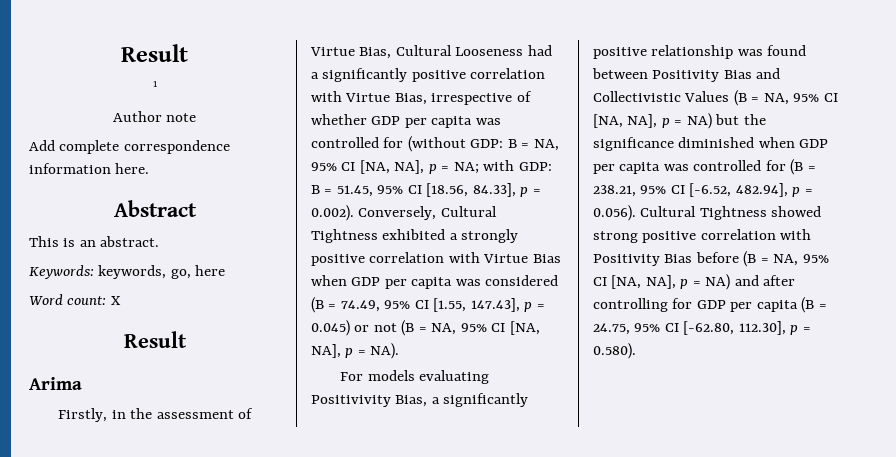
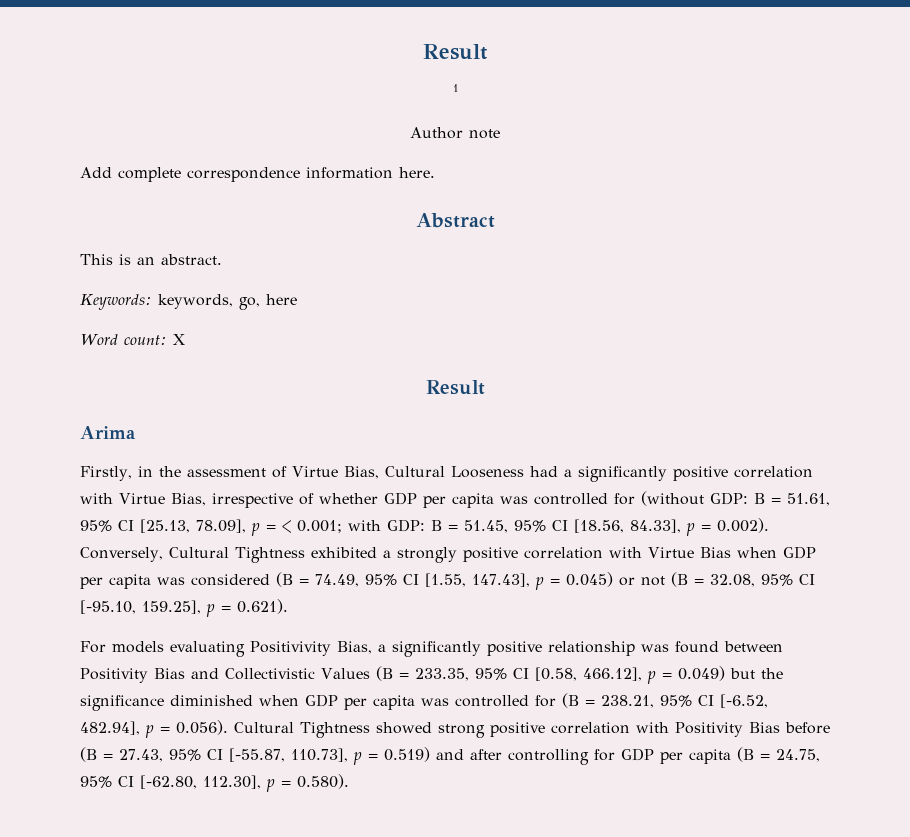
- B = NA, 95% CI [NA, NA], p = NA;
+ B = 51.61, 95% CI [25.13, 78.09], p = < 0.001;
- B = 51.45, 95% CI [18.56, 84.33], p = 0.002). Conversely, Cultural Tightness exhibited a strongly positive correlation with Virtue Bias when GDP per capita was considered (B = 74.49, 95% CI [1.55, 147.43], p = 0.045) or not (B = NA, 95% CI [NA, NA], p = NA).
+ B = 51.45, 95% CI [18.56, 84.33], p = 0.002). Conversely, Cultural Tightness exhibited a strongly positive correlation with Virtue Bias when GDP per capita was considered (B = 74.49, 95% CI [1.55, 147.43], p = 0.045) or not (B = 32.08, 95% CI [-95.10, 159.25], p = 0.621).
- For models evaluating Positivivity Bias, a significantly positive relationship was found between Positivity Bias and Collectivistic Values (B = NA, 95% CI [NA, NA], p = NA) but the significance diminished when GDP per capita was controlled for (B = 238.21, 95% CI [-6.52, 482.94], p = 0.056). Cultural Tightness showed strong positive correlation with Positivity Bias before (B = NA, 95% CI [NA, NA], p = NA) and after controlling for GDP per capita (B = 24.75, 95% CI [-62.80, 112.30], p = 0.580).
+ For models evaluating Positivivity Bias, a significantly positive relationship was found between Positivity Bias and Collectivistic Values (B = 233.35, 95% CI [0.58, 466.12], p = 0.049) but the significance diminished when GDP per capita was controlled for (B = 238.21, 95% CI [-6.52, 482.94], p = 0.056). Cultural Tightness showed strong positive correlation with Positivity Bias before (B = 27.43, 95% CI [-55.87, 110.73], p = 0.519) and after controlling for GDP per capita (B = 24.75, 95% CI [-62.80, 112.30], p = 0.580).

